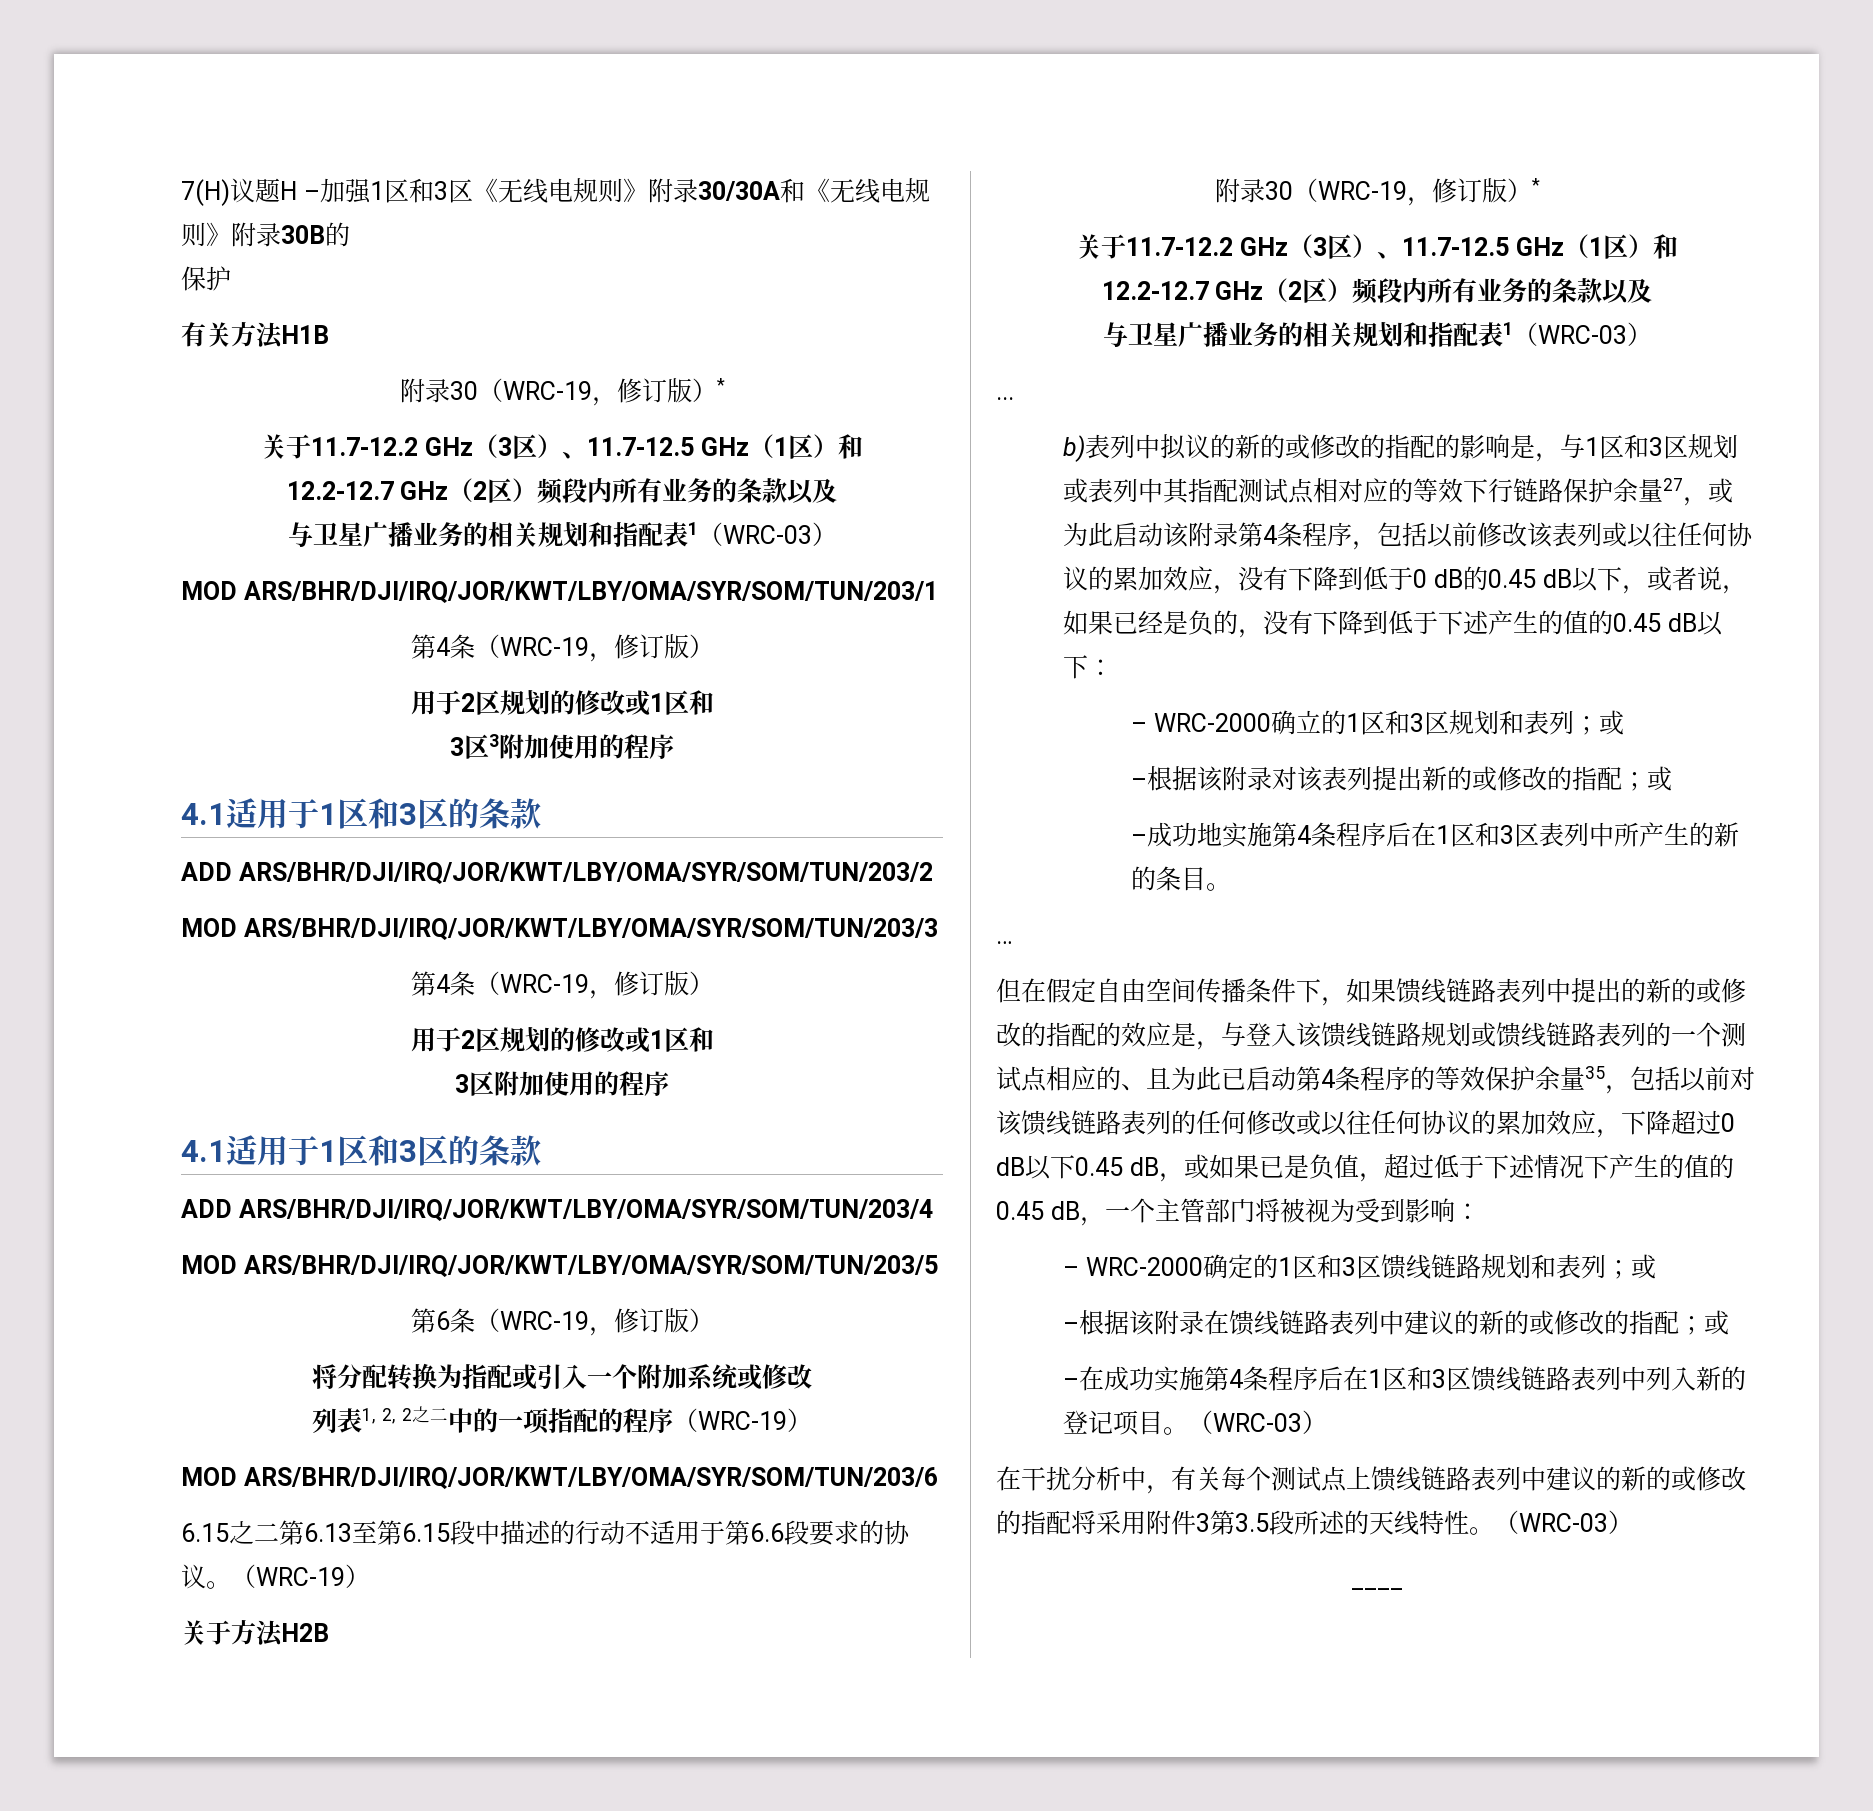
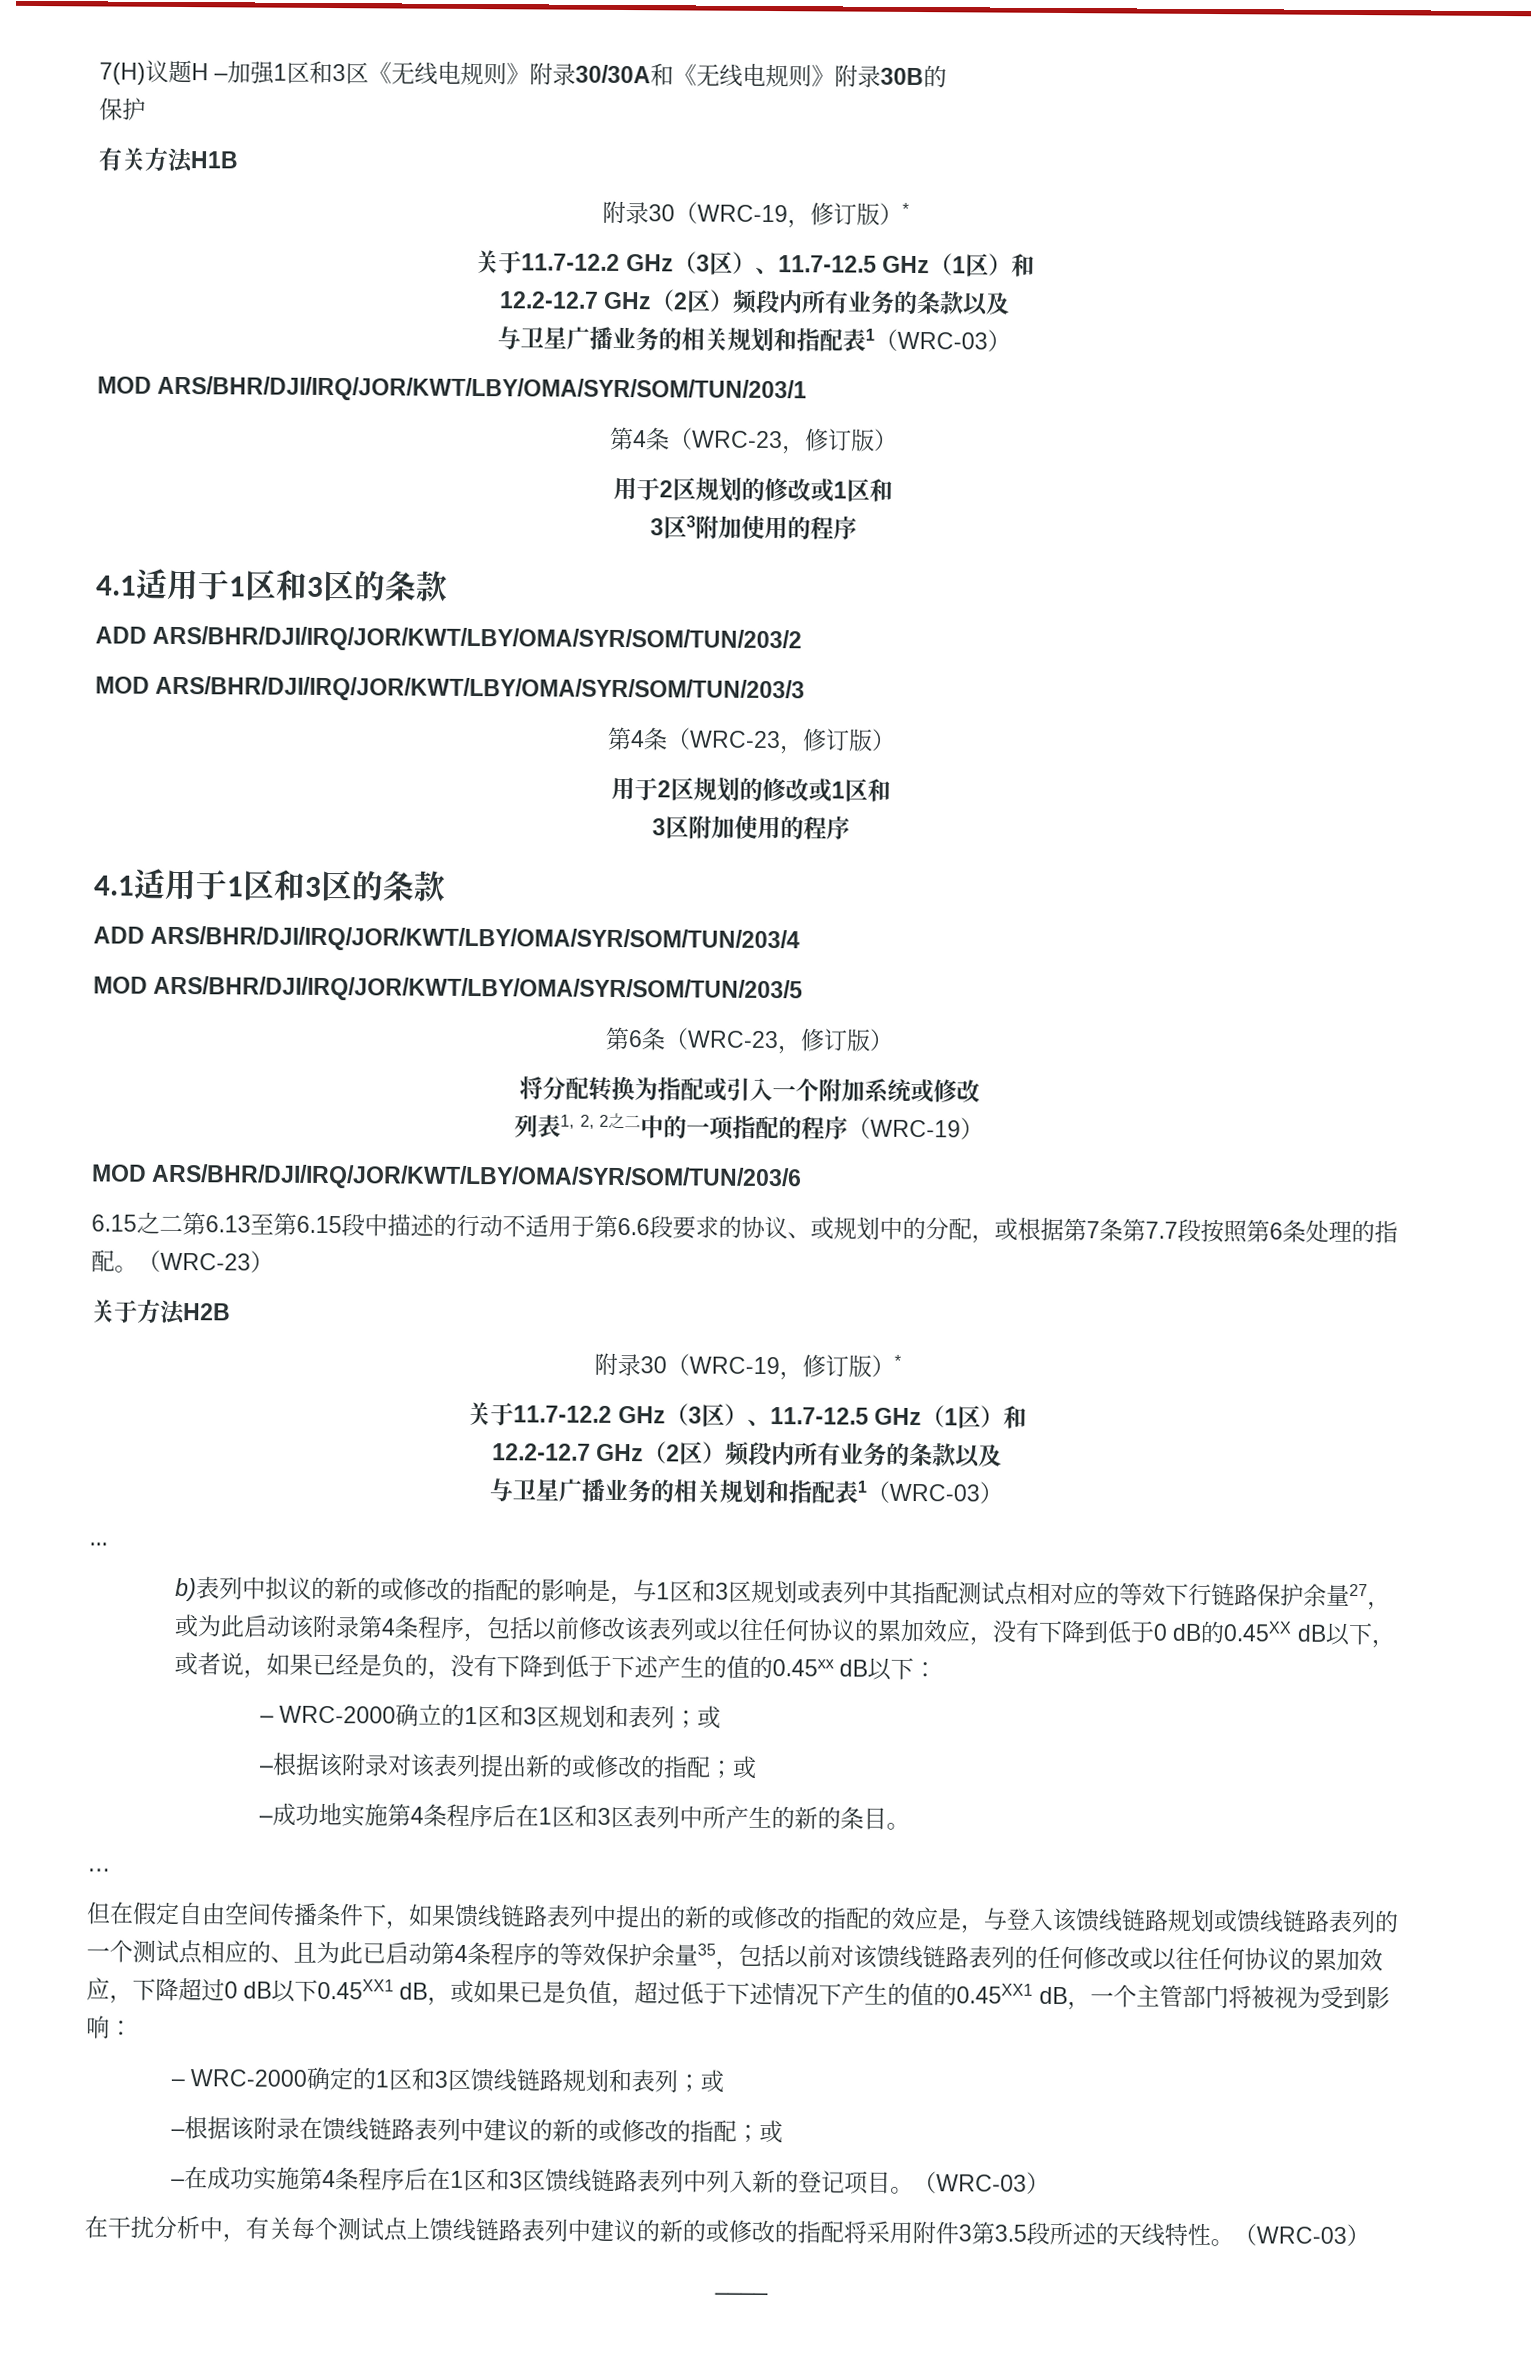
  MOD ARS/BHR/DJI/IRQ/JOR/KWT/LBY/OMA/SYR/SOM/TUN/203/1
- 第4条（WRC-19，修订版）
+ 第4条（WRC-23，修订版）
  MOD ARS/BHR/DJI/IRQ/JOR/KWT/LBY/OMA/SYR/SOM/TUN/203/3
- 第4条（WRC-19，修订版）
+ 第4条（WRC-23，修订版）
- 第6条（WRC-19，修订版）
+ 第6条（WRC-23，修订版）
- 6.15之二第6.13至第6.15段中描述的行动不适用于第6.6段要求的协议。（WRC-19）
+ 6.15之二第6.13至第6.15段中描述的行动不适用于第6.6段要求的协议、或规划中的分配，或根据第7条第7.7段按照第6条处理的指配。（WRC-23）
- b)表列中拟议的新的或修改的指配的影响是，与1区和3区规划或表列中其指配测试点相对应的等效下行链路保护余量27，或为此启动该附录第4条程序，包括以前修改该表列或以往任何协议的累加效应，没有下降到低于0 dB的0.45 dB以下，或者说，如果已经是负的，没有下降到低于下述产生的值的0.45 dB以下：
+ b)表列中拟议的新的或修改的指配的影响是，与1区和3区规划或表列中其指配测试点相对应的等效下行链路保护余量27，或为此启动该附录第4条程序，包括以前修改该表列或以往任何协议的累加效应，没有下降到低于0 dB的0.45XX dB以下，或者说，如果已经是负的，没有下降到低于下述产生的值的0.45xx dB以下：
- 但在假定自由空间传播条件下，如果馈线链路表列中提出的新的或修改的指配的效应是，与登入该馈线链路规划或馈线链路表列的一个测试点相应的、且为此已启动第4条程序的等效保护余量35，包括以前对该馈线链路表列的任何修改或以往任何协议的累加效应，下降超过0 dB以下0.45 dB，或如果已是负值，超过低于下述情况下产生的值的0.45 dB，一个主管部门将被视为受到影响：
+ 但在假定自由空间传播条件下，如果馈线链路表列中提出的新的或修改的指配的效应是，与登入该馈线链路规划或馈线链路表列的一个测试点相应的、且为此已启动第4条程序的等效保护余量35，包括以前对该馈线链路表列的任何修改或以往任何协议的累加效应，下降超过0 dB以下0.45XX1 dB，或如果已是负值，超过低于下述情况下产生的值的0.45XX1 dB，一个主管部门将被视为受到影响：

